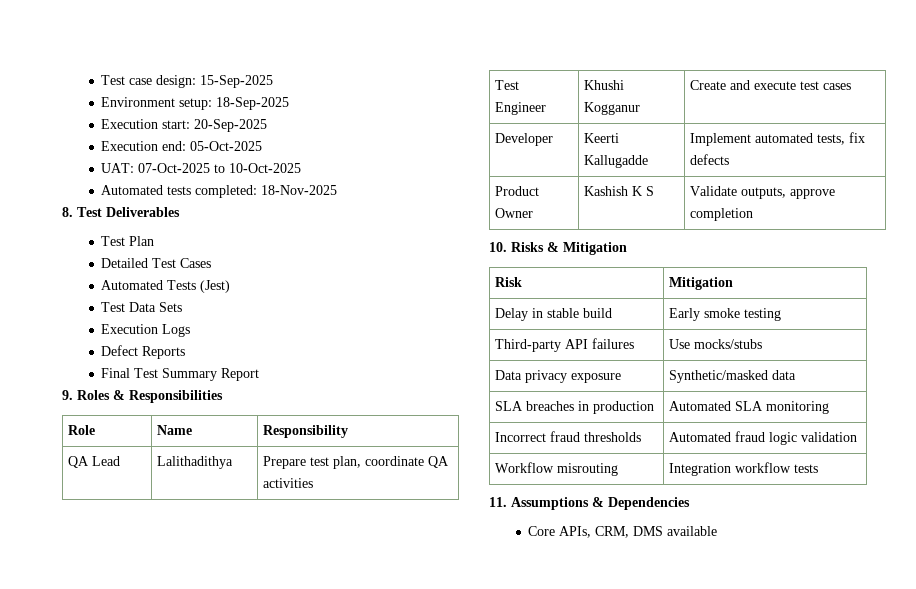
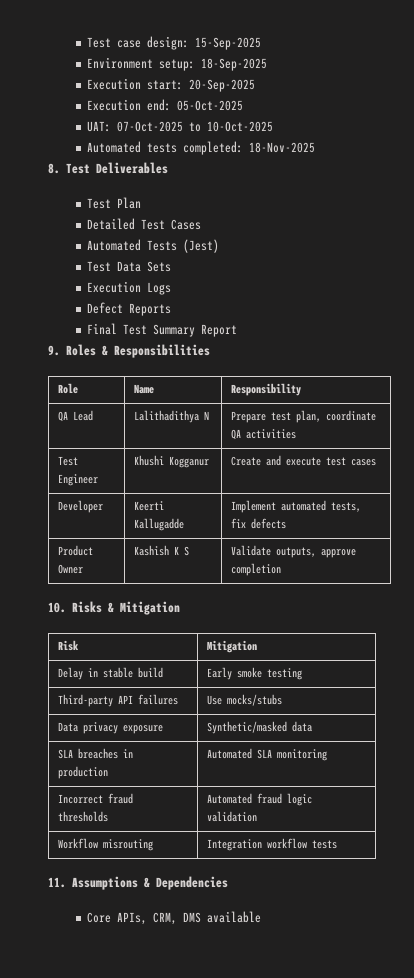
- QA Lead | Lalithadithya | Prepare test plan, coordinate QA activities
+ QA Lead | Lalithadithya N | Prepare test plan, coordinate QA activities

